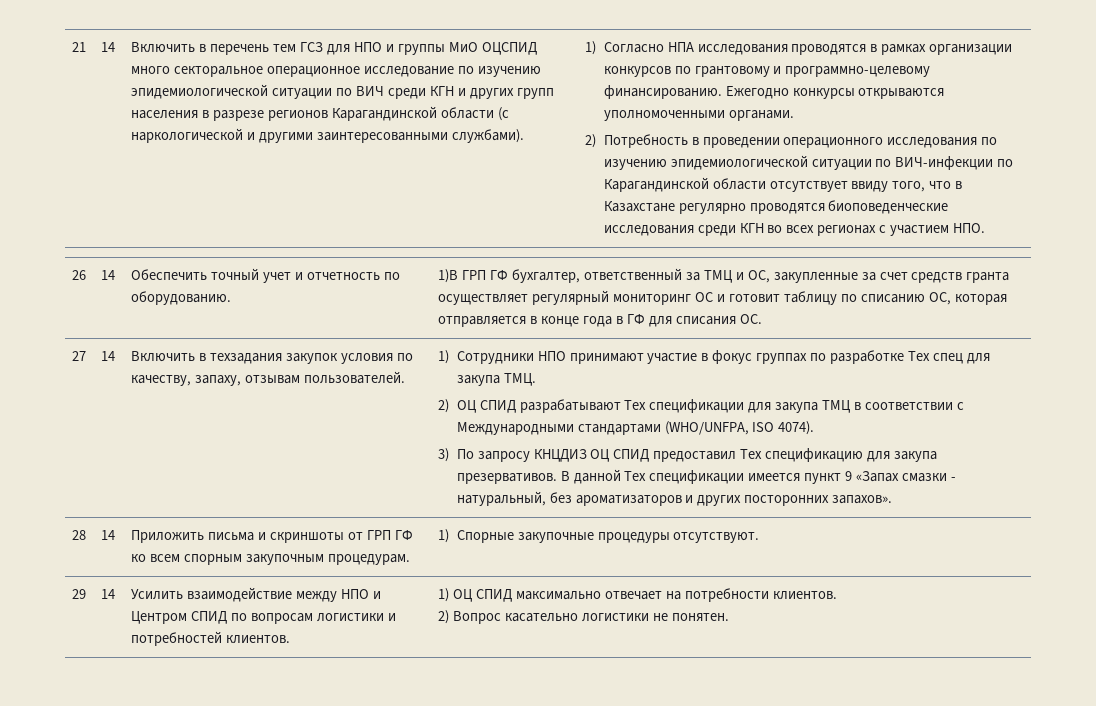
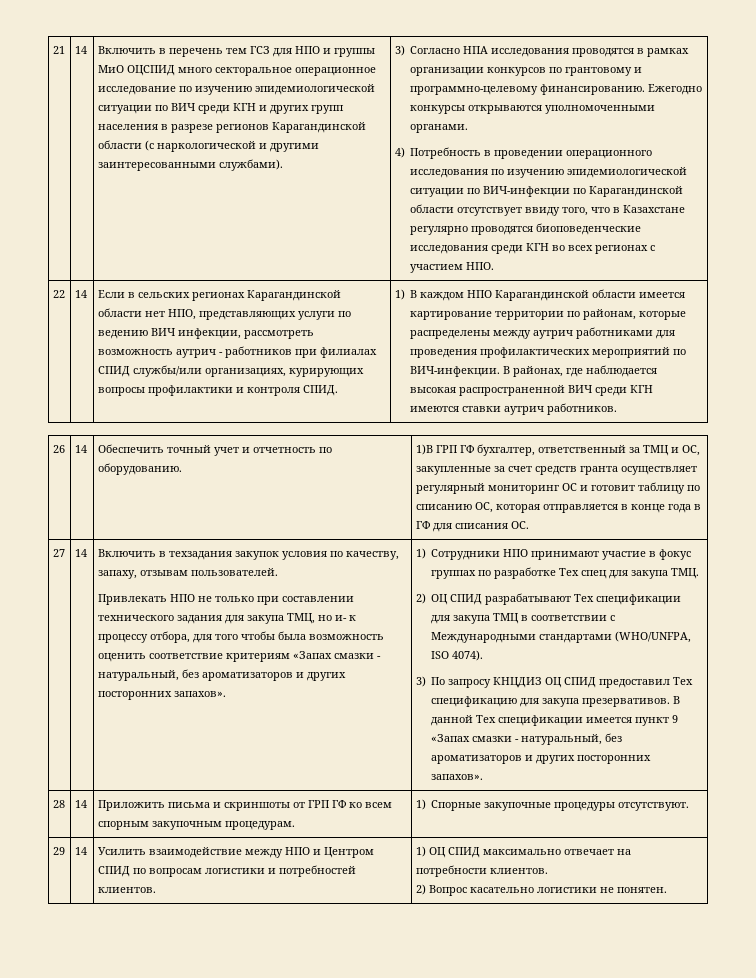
- 1) Согласно НПА исследования проводятся в рамках организации конкурсов по грантовому и программно-целевому финансированию.
+ 3) Согласно НПА исследования проводятся в рамках организации конкурсов по грантовому и программно-целевому финансированию.
- 2) Потребность в проведении операционного исследования по изучению эпидемиологической ситуации по ВИЧ-инфекции по Карагандинской области отсутствует ввиду того, что в Казахстане регулярно проводятся биоповеденческие исследования среди КГН во всех регионах с участием НПО.
+ 4) Потребность в проведении операционного исследования по изучению эпидемиологической ситуации по ВИЧ-инфекции по Карагандинской области отсутствует ввиду того, что в Казахстане регулярно проводятся биоповеденческие исследования среди КГН во всех регионах с участием НПО.
+ 22 | 14 | Если в сельских регионах Карагандинской области нет НПО, представляющих услуги по ведению ВИЧ инфекции, рассмотреть возможность аутрич - работников при филиалах СПИД службы/или организациях, курирующих вопросы профилактики и контроля СПИД. | 1) В каждом НПО Карагандинской области имеется картирование территории по районам, которые распределены между аутрич работниками для проведения профилактических мероприятий по ВИЧ-инфекции. В районах, где наблюдается высокая распространенной ВИЧ среди КГН имеются ставки аутрич работников.
+ Привлекать НПО не только при составлении технического задания для закупа ТМЦ, но и- к процессу отбора, для того чтобы была возможность оценить соответствие критериям «Запах смазки - натуральный, без ароматизаторов и других посторонних запахов».

